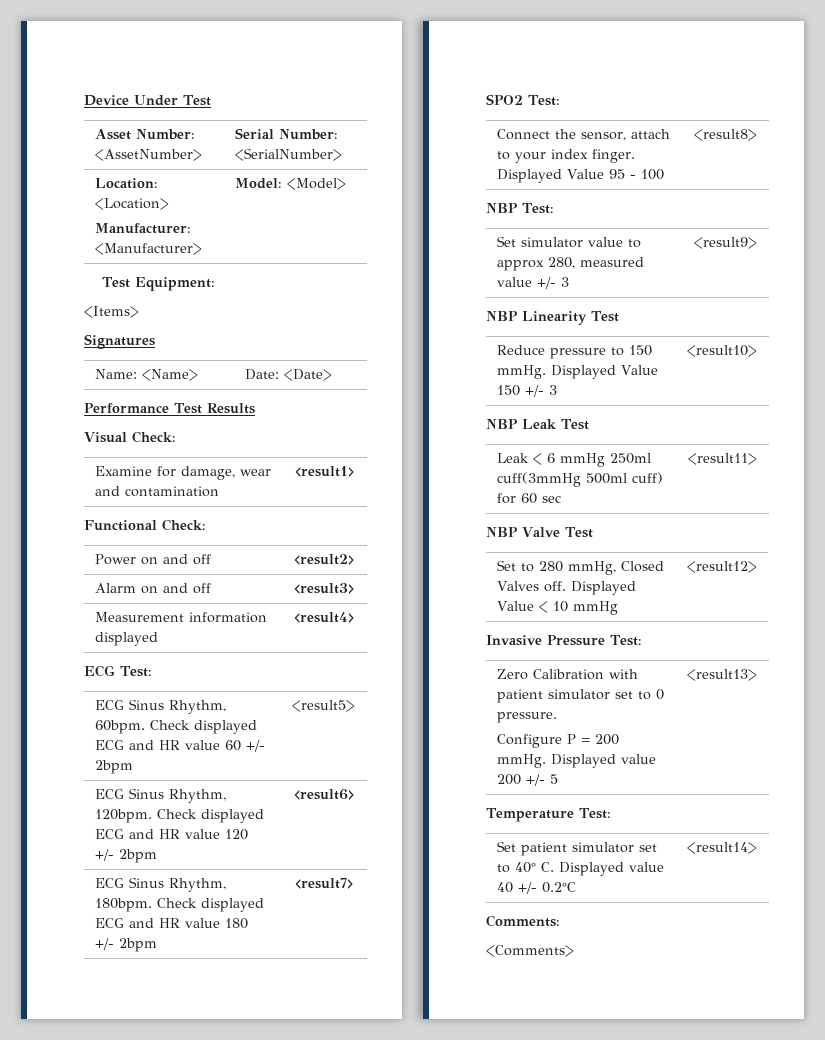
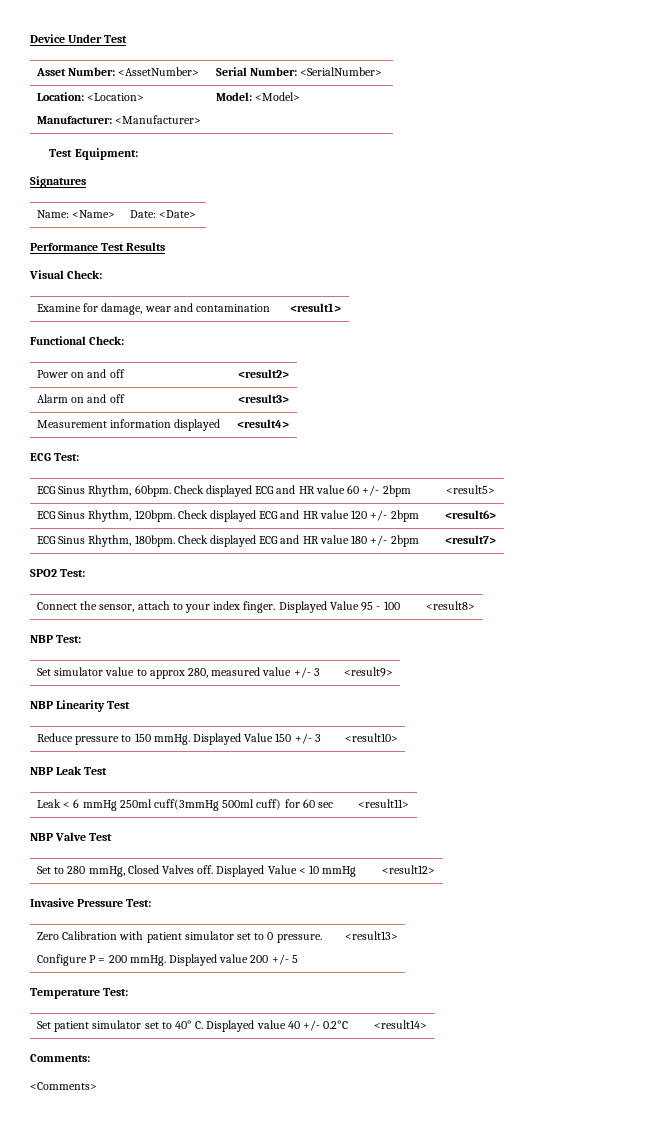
- <Items>

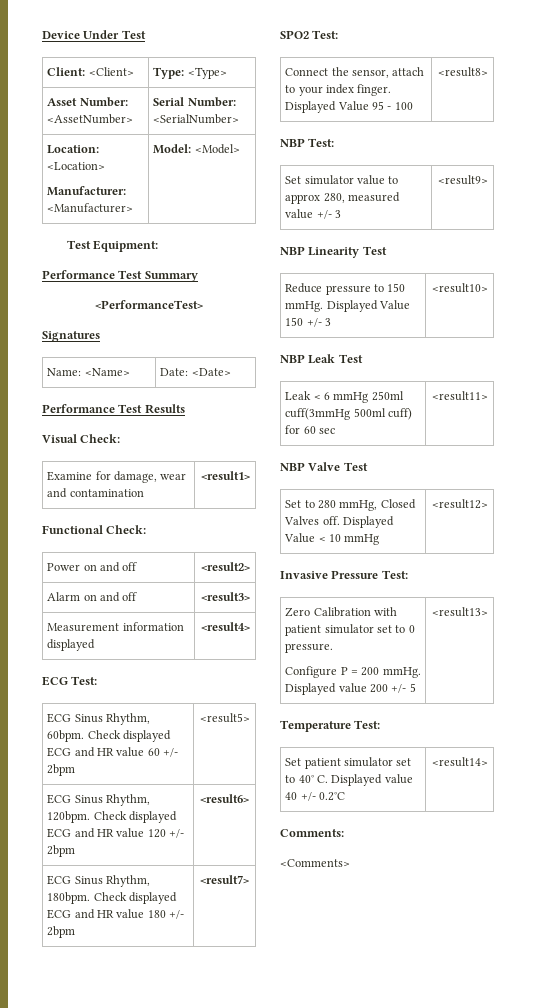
+ Client: <Client> | Type: <Type>
+ Performance Test Summary
+ <PerformanceTest>

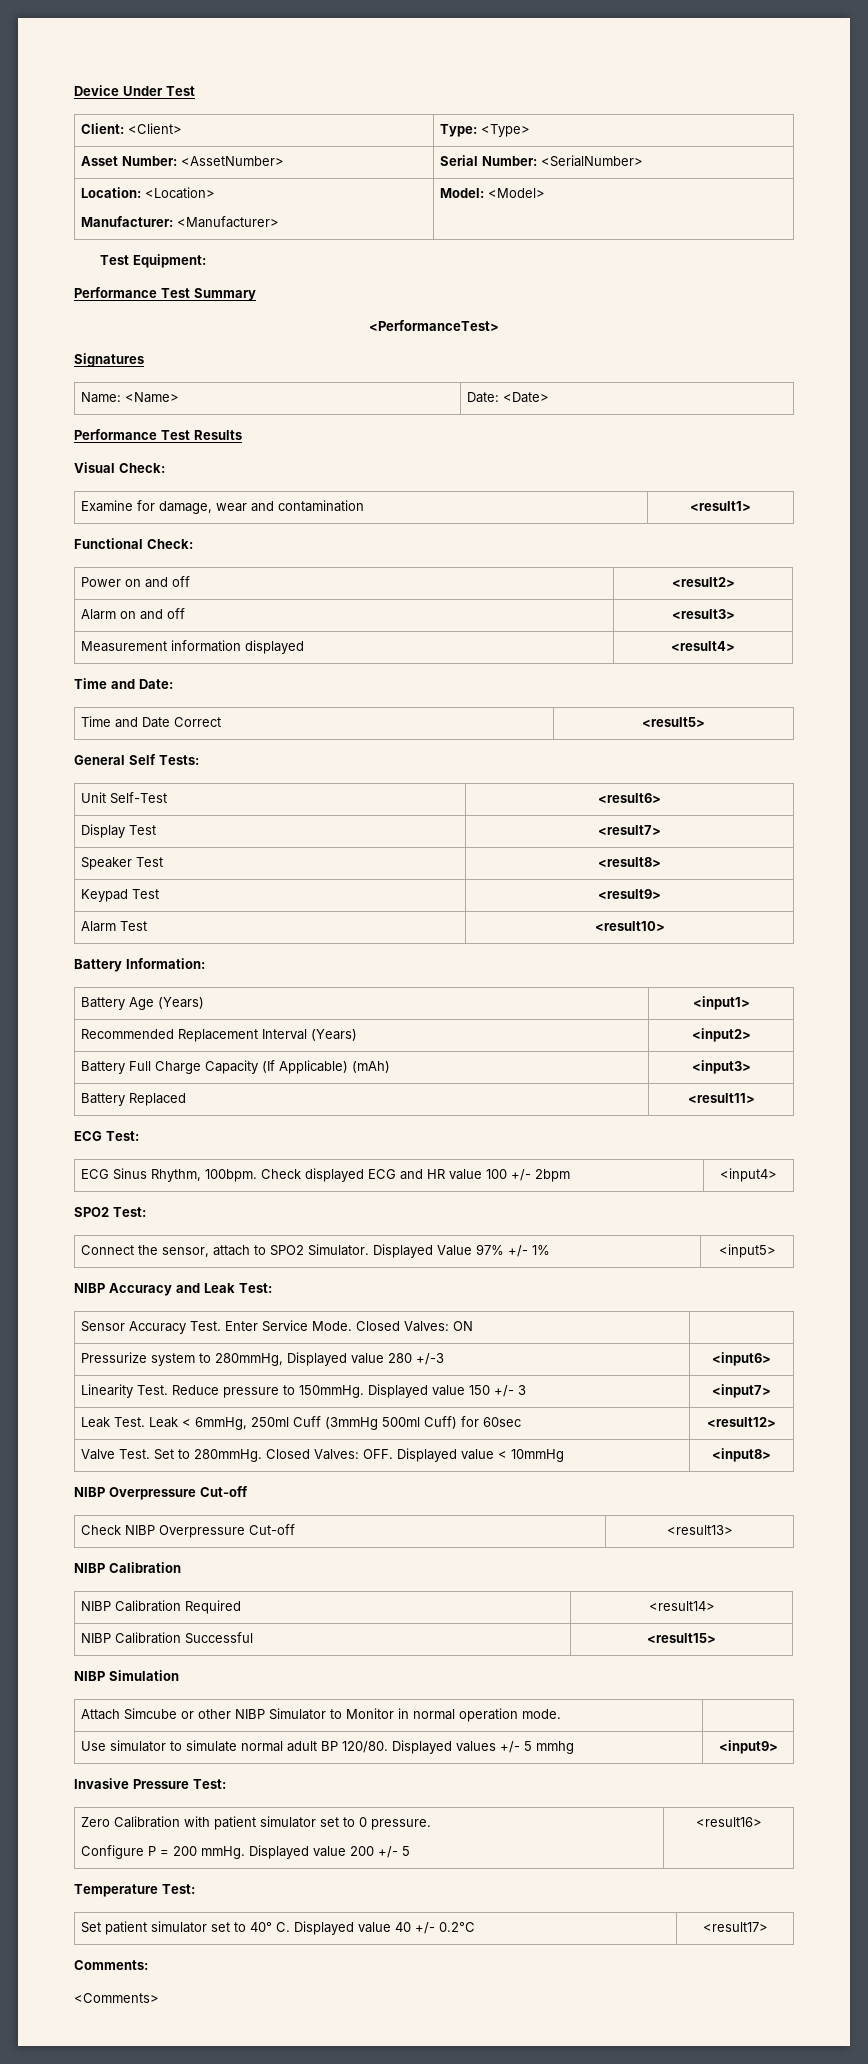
+ Time and Date:
+ Time and Date Correct | <result5>
+ General Self Tests:
+ Unit Self-Test | <result6>
+ Display Test | <result7>
+ Speaker Test | <result8>
+ Keypad Test | <result9>
+ Alarm Test | <result10>
+ Battery Information:
+ Battery Age (Years) | <input1>
+ Recommended Replacement Interval (Years) | <input2>
+ Battery Full Charge Capacity (If Applicable) (mAh) | <input3>
+ Battery Replaced | <result11>
- ECG Sinus Rhythm, 60bpm. Check displayed ECG and HR value 60 +/- 2bpm | <result5>
- ECG Sinus Rhythm, 120bpm. Check displayed ECG and HR value 120 +/- 2bpm | <result6>
- ECG Sinus Rhythm, 180bpm. Check displayed ECG and HR value 180 +/- 2bpm | <result7>
+ ECG Sinus Rhythm, 100bpm. Check displayed ECG and HR value 100 +/- 2bpm | <input4>
- Connect the sensor, attach to your index finger. Displayed Value 95 - 100 | <result8>
- NBP Test:
- Set simulator value to approx 280, measured value +/- 3 | <result9>
- NBP Linearity Test
- Reduce pressure to 150 mmHg. Displayed Value 150 +/- 3 | <result10>
- NBP Leak Test
- Leak < 6 mmHg 250ml cuff(3mmHg 500ml cuff) for 60 sec | <result11>
- NBP Valve Test
- Set to 280 mmHg, Closed Valves off. Displayed Value < 10 mmHg | <result12>
+ Connect the sensor, attach to SPO2 Simulator. Displayed Value 97% +/- 1% | <input5>
+ NIBP Accuracy and Leak Test:
+ Sensor Accuracy Test. Enter Service Mode. Closed Valves: ON |
+ Pressurize system to 280mmHg, Displayed value 280 +/-3 | <input6>
+ Linearity Test. Reduce pressure to 150mmHg. Displayed value 150 +/- 3 | <input7>
+ Leak Test. Leak < 6mmHg, 250ml Cuff (3mmHg 500ml Cuff) for 60sec | <result12>
+ Valve Test. Set to 280mmHg. Closed Valves: OFF. Displayed value < 10mmHg | <input8>
+ NIBP Overpressure Cut-off
+ Check NIBP Overpressure Cut-off | <result13>
+ NIBP Calibration
+ NIBP Calibration Required | <result14>
+ NIBP Calibration Successful | <result15>
+ NIBP Simulation
+ Attach Simcube or other NIBP Simulator to Monitor in normal operation mode. |
+ Use simulator to simulate normal adult BP 120/80. Displayed values +/- 5 mmhg | <input9>
  Zero Calibration with patient simulator set to 0 pressure.
- Configure P = 200 mmHg. Displayed value 200 +/- 5 | <result13>
+ Configure P = 200 mmHg. Displayed value 200 +/- 5 | <result16>
- Set patient simulator set to 40° C. Displayed value 40 +/- 0.2°C | <result14>
+ Set patient simulator set to 40° C. Displayed value 40 +/- 0.2°C | <result17>

